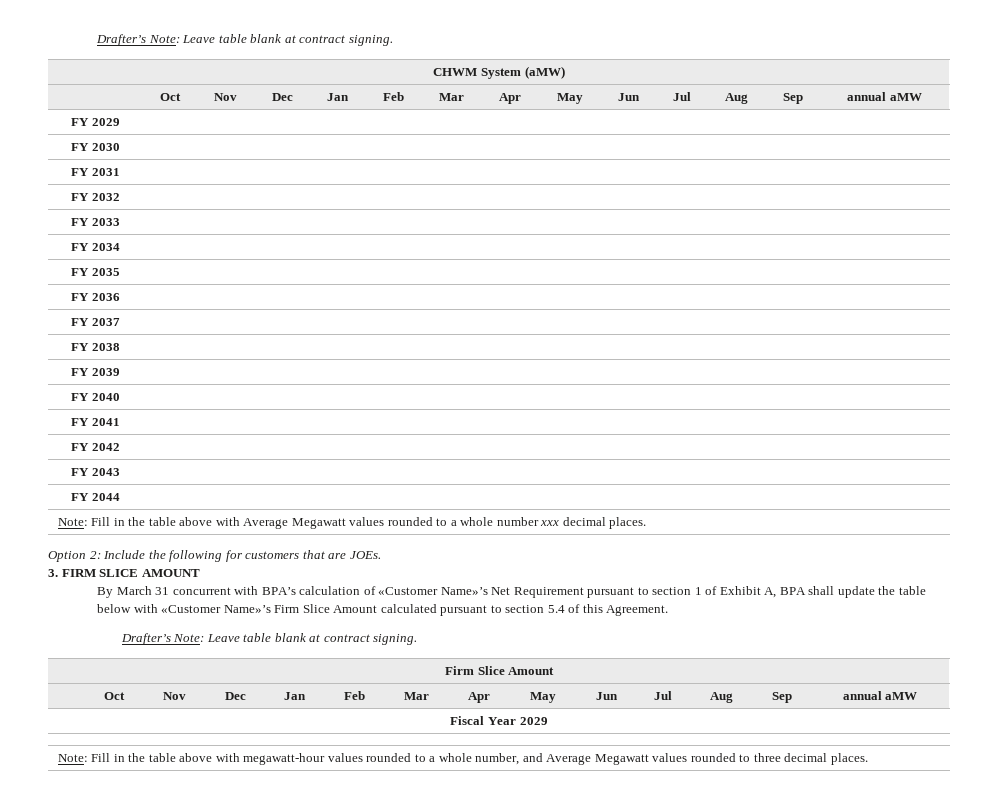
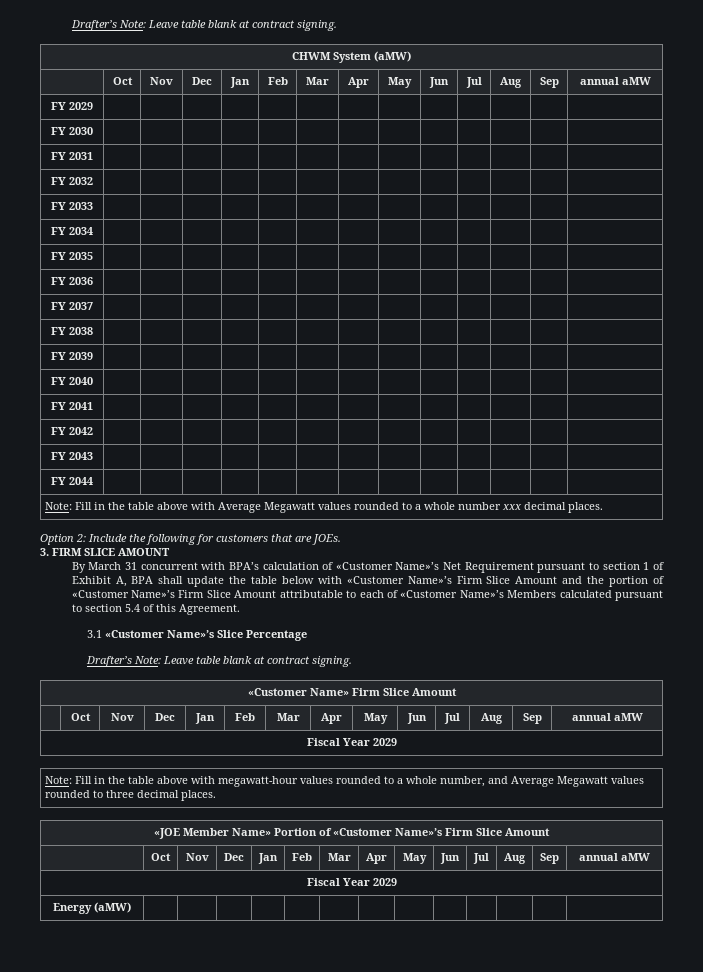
- By March 31 concurrent with BPA’s calculation of «Customer Name»’s Net Requirement pursuant to section 1 of Exhibit A, BPA shall update the table below with «Customer Name»’s Firm Slice Amount calculated pursuant to section 5.4 of this Agreement.
+ By March 31 concurrent with BPA’s calculation of «Customer Name»’s Net Requirement pursuant to section 1 of Exhibit A, BPA shall update the table below with «Customer Name»’s Firm Slice Amount and the portion of «Customer Name»’s Firm Slice Amount attributable to each of «Customer Name»’s Members calculated pursuant to section 5.4 of this Agreement.
+ 3.1 «Customer Name»’s Slice Percentage
  Drafter’s Note: Leave table blank at contract signing.
- Firm Slice Amount
+ «Customer Name» Firm Slice Amount
+ «JOE Member Name» Portion of «Customer Name»’s Firm Slice Amount
+ | Oct | Nov | Dec | Jan | Feb | Mar | Apr | May | Jun | Jul | Aug | Sep | annual aMW
+ Fiscal Year 2029
+ Energy (aMW) | | | | | | | | | | | | |

